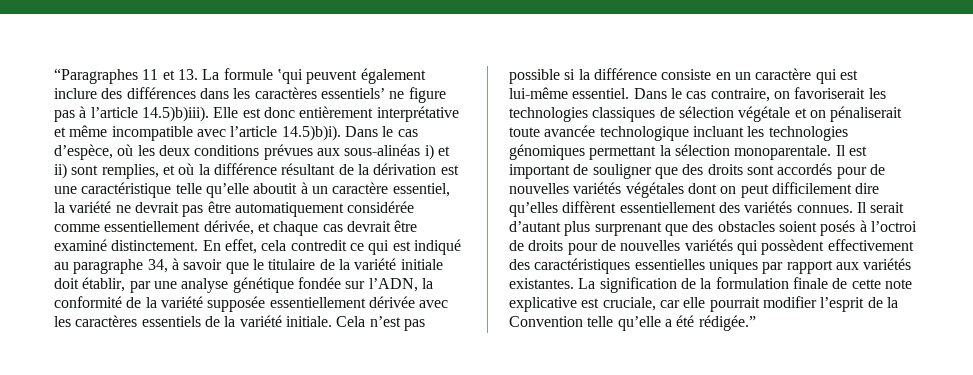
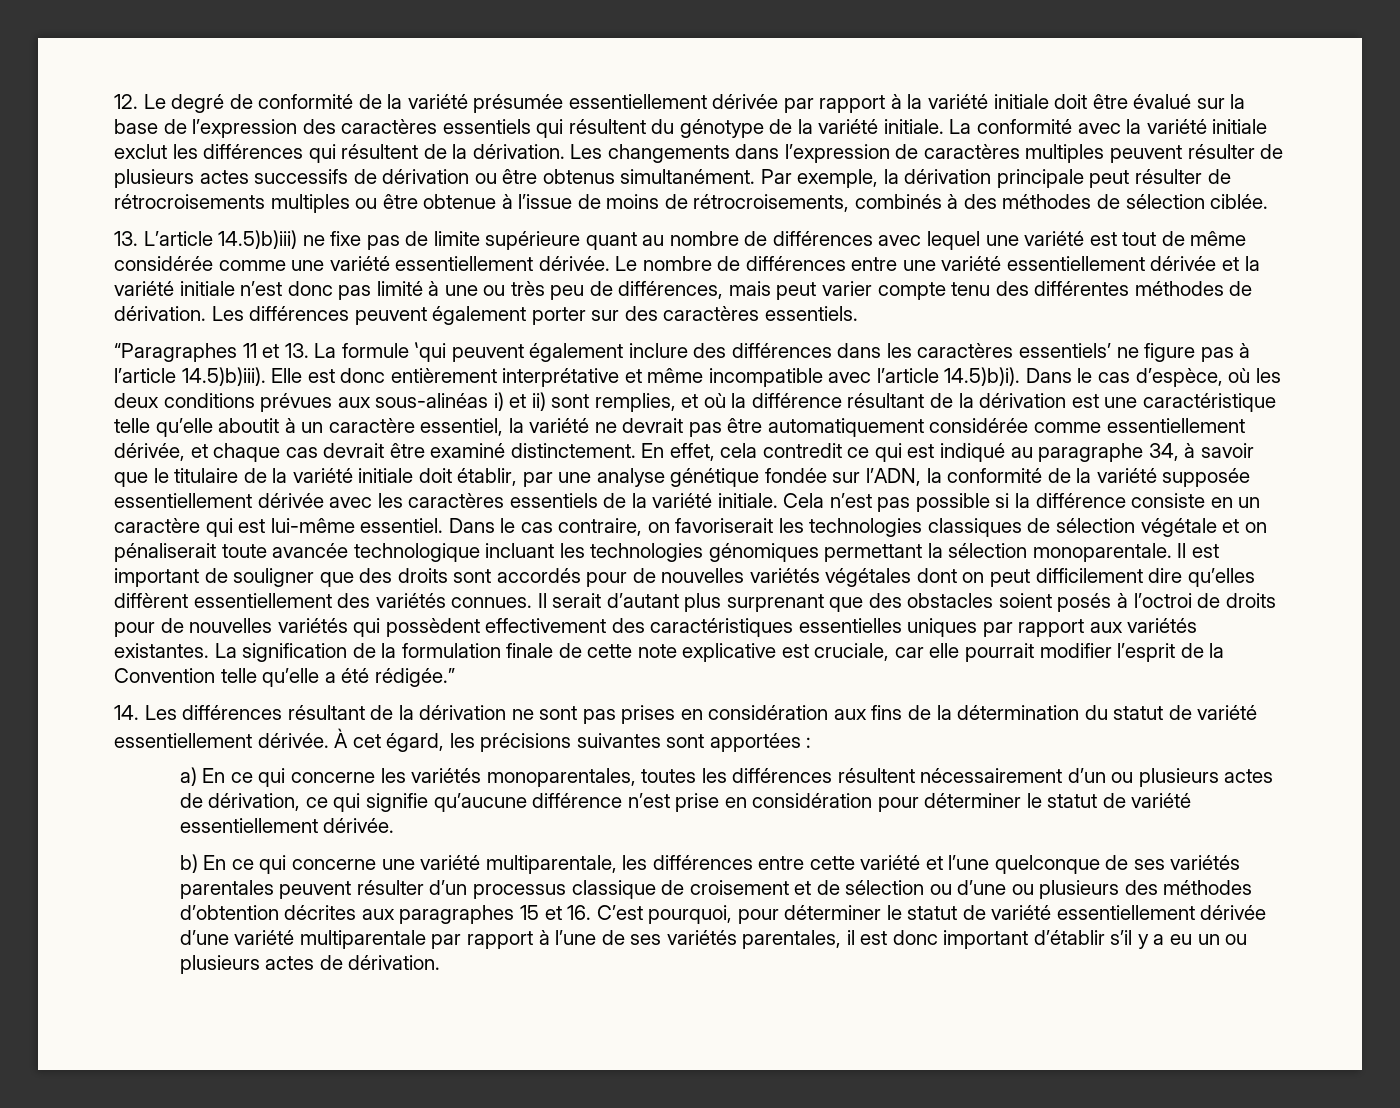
+ 12. Le degré de conformité de la variété présumée essentiellement dérivée par rapport à la variété initiale doit être évalué sur la base de l’expression des caractères essentiels qui résultent du génotype de la variété initiale. La conformité avec la variété initiale exclut les différences qui résultent de la dérivation. Les changements dans l’expression de caractères multiples peuvent résulter de plusieurs actes successifs de dérivation ou être obtenus simultanément. Par exemple, la dérivation principale peut résulter de rétrocroisements multiples ou être obtenue à l’issue de moins de rétrocroisements, combinés à des méthodes de sélection ciblée.
+ 13. L’article 14.5)b)iii) ne fixe pas de limite supérieure quant au nombre de différences avec lequel une variété est tout de même considérée comme une variété essentiellement dérivée. Le nombre de différences entre une variété essentiellement dérivée et la variété initiale n’est donc pas limité à une ou très peu de différences, mais peut varier compte tenu des différentes méthodes de dérivation. Les différences peuvent également porter sur des caractères essentiels.
+ 14. Les différences résultant de la dérivation ne sont pas prises en considération aux fins de la détermination du statut de variété essentiellement dérivée. À cet égard, les précisions suivantes sont apportées :
+ a) En ce qui concerne les variétés monoparentales, toutes les différences résultent nécessairement d’un ou plusieurs actes de dérivation, ce qui signifie qu’aucune différence n’est prise en considération pour déterminer le statut de variété essentiellement dérivée.
+ b) En ce qui concerne une variété multiparentale, les différences entre cette variété et l’une quelconque de ses variétés parentales peuvent résulter d’un processus classique de croisement et de sélection ou d’une ou plusieurs des méthodes d’obtention décrites aux paragraphes 15 et 16. C’est pourquoi, pour déterminer le statut de variété essentiellement dérivée d’une variété multiparentale par rapport à l’une de ses variétés parentales, il est donc important d’établir s’il y a eu un ou plusieurs actes de dérivation.

